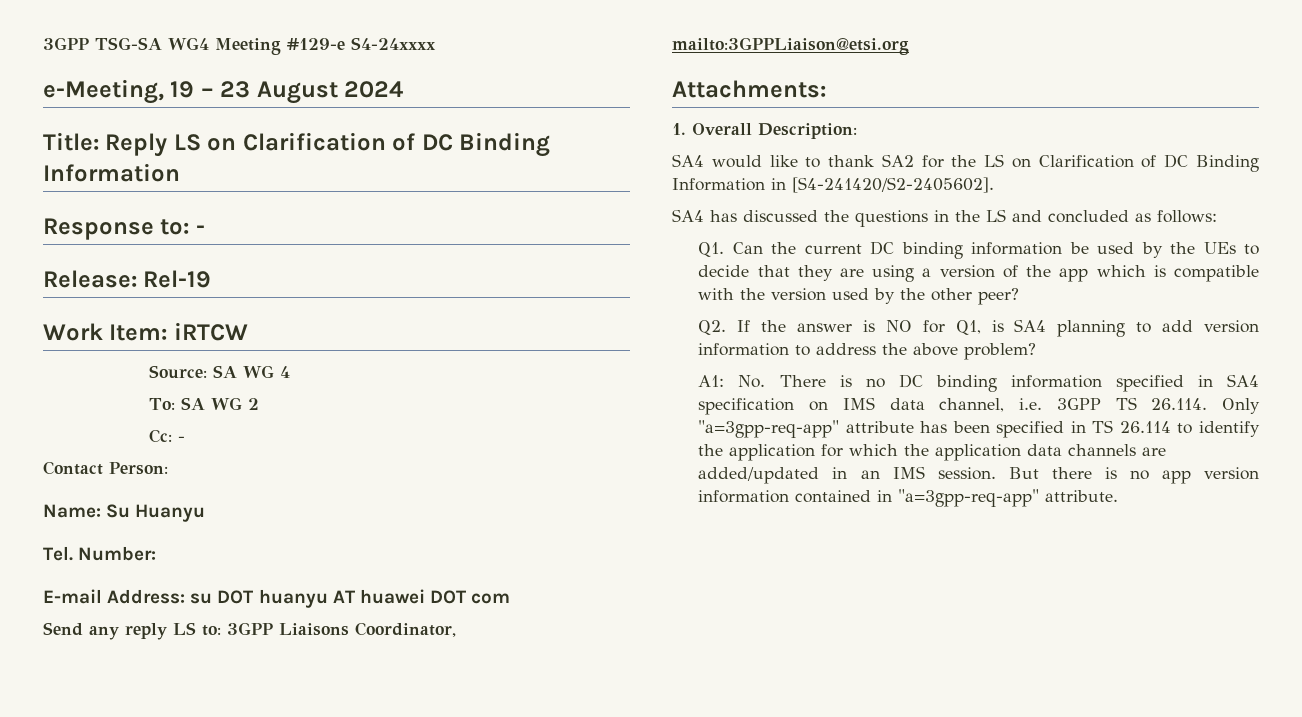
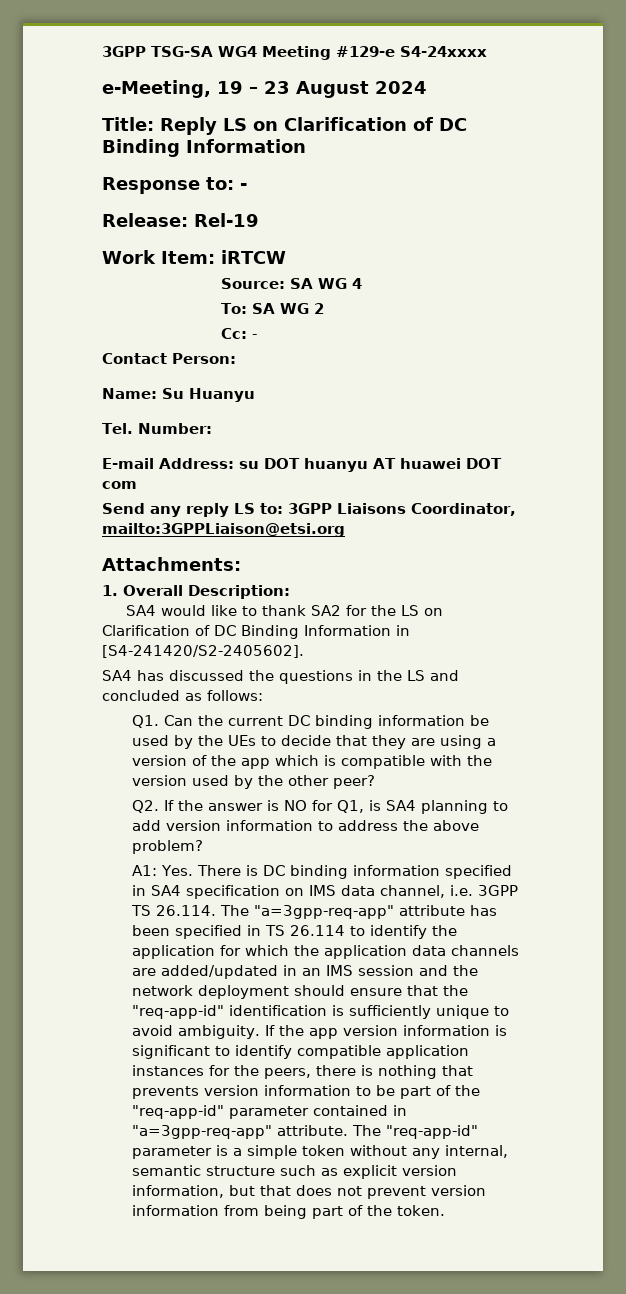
- A1: No. There is no DC binding information specified in SA4 specification on IMS data channel, i.e. 3GPP TS 26.114. Only "a=3gpp-req-app" attribute has been specified in TS 26.114 to identify the application for which the application data channels are added/updated in an IMS session. But there is no app version information contained in "a=3gpp-req-app" attribute.
+ A1: Yes. There is DC binding information specified in SA4 specification on IMS data channel, i.e. 3GPP TS 26.114. The "a=3gpp-req-app" attribute has been specified in TS 26.114 to identify the application for which the application data channels are added/updated in an IMS session and the network deployment should ensure that the "req-app-id" identification is sufficiently unique to avoid ambiguity. If the app version information is significant to identify compatible application instances for the peers, there is nothing that prevents version information to be part of the "req-app-id" parameter contained in "a=3gpp-req-app" attribute. The "req-app-id" parameter is a simple token without any internal, semantic structure such as explicit version information, but that does not prevent version information from being part of the token.

